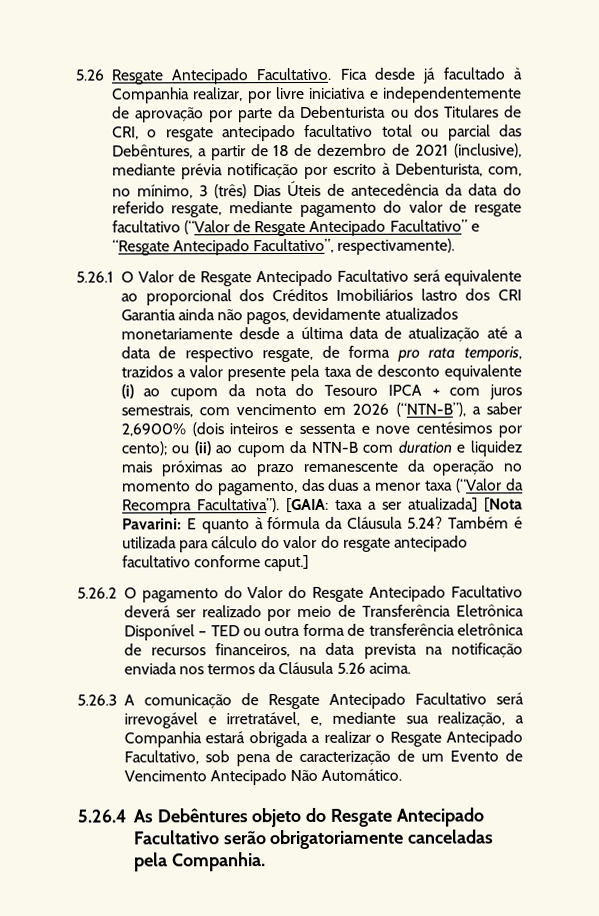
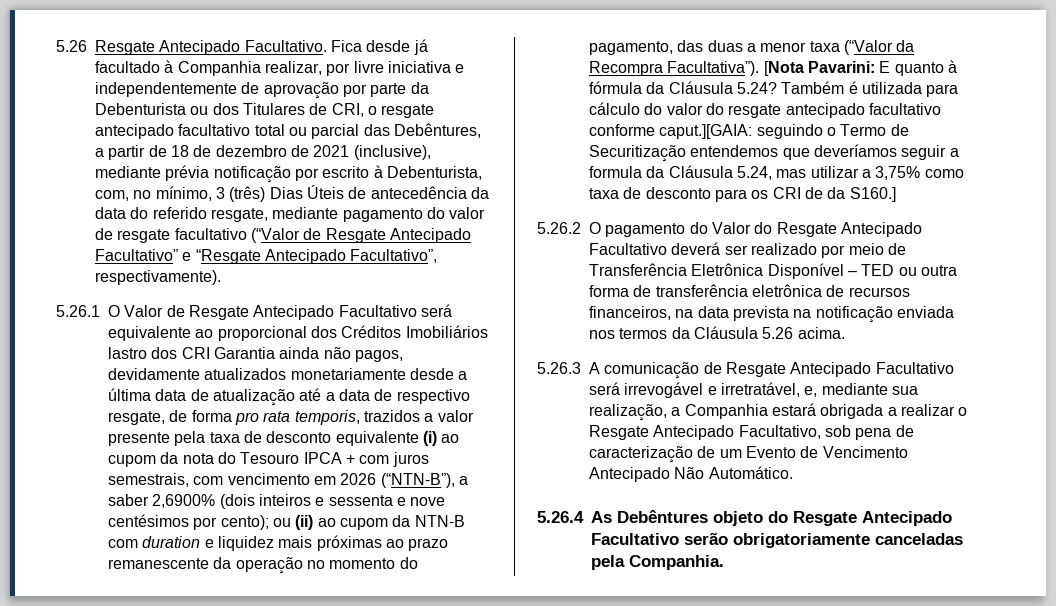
- [GAIA: taxa a ser atualizada] [Nota Pavarini: E quanto à fórmula da Cláusula 5.24?
+ [Nota Pavarini: E quanto à fórmula da Cláusula 5.24?
- Também é utilizada para cálculo do valor do resgate antecipado facultativo conforme caput.]
+ Também é utilizada para cálculo do valor do resgate antecipado facultativo conforme caput.][GAIA: seguindo o Termo de Securitização entendemos que deveríamos seguir a formula da Cláusula 5.24, mas utilizar a 3,75% como taxa de desconto para os CRI de da S160.]

